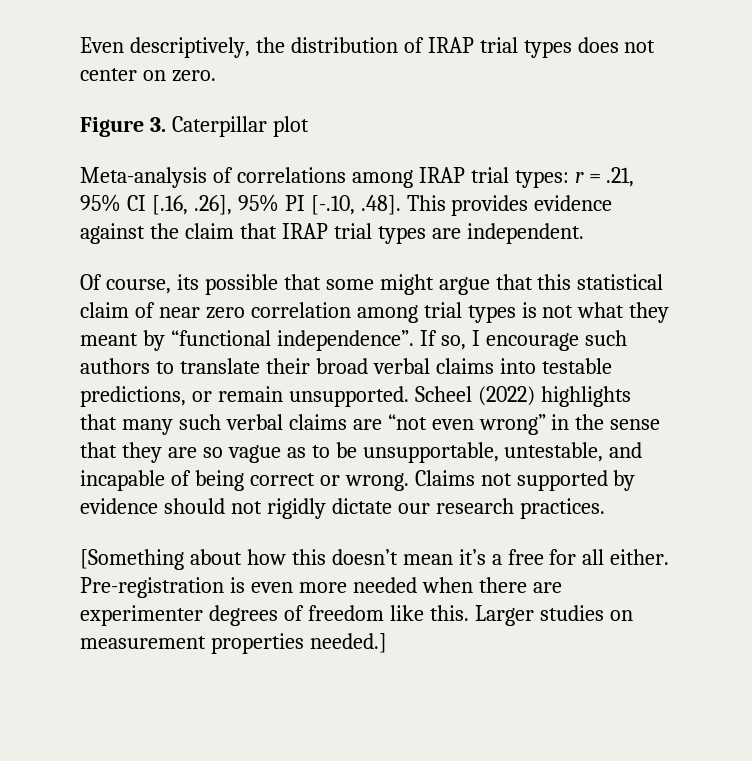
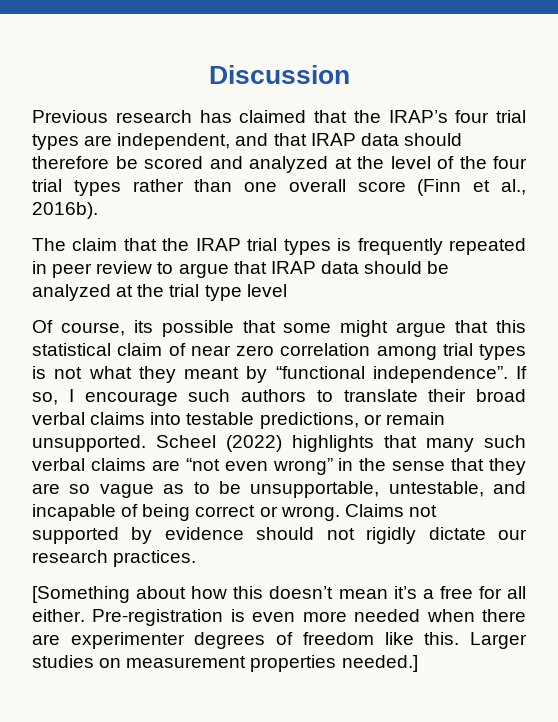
- Even descriptively, the distribution of IRAP trial types does not center on zero.
- Figure 3. Caterpillar plot
- Meta-analysis of correlations among IRAP trial types: r = .21, 95% CI [.16, .26], 95% PI [-.10, .48]. This provides evidence against the claim that IRAP trial types are independent.
+ Discussion
+ Previous research has claimed that the IRAP’s four trial types are independent, and that IRAP data should therefore be scored and analyzed at the level of the four trial types rather than one overall score (Finn et al., 2016b).
+ The claim that the IRAP trial types is frequently repeated in peer review to argue that IRAP data should be analyzed at the trial type level

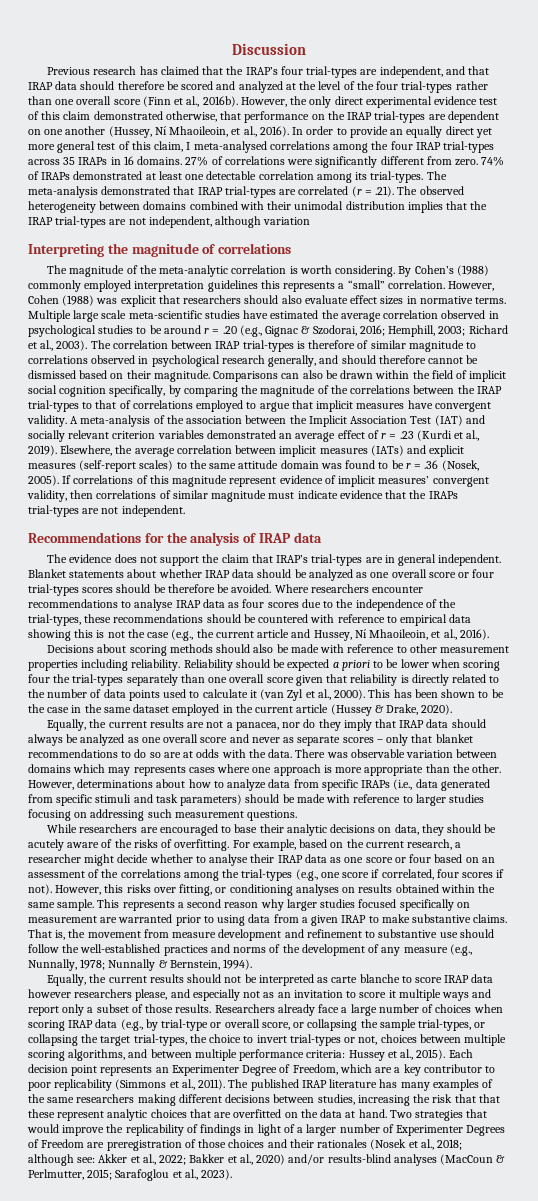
- Previous research has claimed that the IRAP’s four trial types are independent, and that IRAP data should therefore be scored and analyzed at the level of the four trial types rather than one overall score (Finn et al., 2016b).
- The claim that the IRAP trial types is frequently repeated in peer review to argue that IRAP data should be analyzed at the trial type level
- Of course, its possible that some might argue that this statistical claim of near zero correlation among trial types is not what they meant by “functional independence”. If so, I encourage such authors to translate their broad verbal claims into testable predictions, or remain unsupported. Scheel (2022) highlights that many such verbal claims are “not even wrong” in the sense that they are so vague as to be unsupportable, untestable, and incapable of being correct or wrong. Claims not supported by evidence should not rigidly dictate our research practices.
- [Something about how this doesn’t mean it’s a free for all either. Pre-registration is even more needed when there are experimenter degrees of freedom like this. Larger studies on measurement properties needed.]
+ Previous research has claimed that the IRAP’s four trial-types are independent, and that IRAP data should therefore be scored and analyzed at the level of the four trial-types rather than one overall score (Finn et al., 2016b). However, the only direct experimental evidence test of this claim demonstrated otherwise, that performance on the IRAP trial-types are dependent on one another (Hussey, Ní Mhaoileoin, et al., 2016). In order to provide an equally direct yet more general test of this claim, I meta-analysed correlations among the four IRAP trial-types across 35 IRAPs in 16 domains. 27% of correlations were significantly different from zero. 74% of IRAPs demonstrated at least one detectable correlation among its trial-types. The meta-analysis demonstrated that IRAP trial-types are correlated (r = .21). The observed heterogeneity between domains combined with their unimodal distribution implies that the IRAP trial-types are not independent, although variation
+ Interpreting the magnitude of correlations
+ The magnitude of the meta-analytic correlation is worth considering. By Cohen’s (1988) commonly employed interpretation guidelines this represents a “small” correlation. However, Cohen (1988) was explicit that researchers should also evaluate effect sizes in normative terms. Multiple large scale meta-scientific studies have estimated the average correlation observed in psychological studies to be around r = .20 (e.g., Gignac & Szodorai, 2016; Hemphill, 2003; Richard et al., 2003). The correlation between IRAP trial-types is therefore of similar magnitude to correlations observed in psychological research generally, and should therefore cannot be dismissed based on their magnitude. Comparisons can also be drawn within the field of implicit social cognition specifically, by comparing the magnitude of the correlations between the IRAP trial-types to that of correlations employed to argue that implicit measures have convergent validity. A meta-analysis of the association between the Implicit Association Test (IAT) and socially relevant criterion variables demonstrated an average effect of r = .23 (Kurdi et al., 2019). Elsewhere, the average correlation between implicit measures (IATs) and explicit measures (self-report scales) to the same attitude domain was found to be r = .36 (Nosek, 2005). If correlations of this magnitude represent evidence of implicit measures’ convergent validity, then correlations of similar magnitude must indicate evidence that the IRAPs trial-types are not independent.
+ Recommendations for the analysis of IRAP data
+ The evidence does not support the claim that IRAP’s trial-types are in general independent. Blanket statements about whether IRAP data should be analyzed as one overall score or four trial-types scores should be therefore be avoided. Where researchers encounter recommendations to analyse IRAP data as four scores due to the independence of the trial-types, these recommendations should be countered with reference to empirical data showing this is not the case (e.g., the current article and Hussey, Ní Mhaoileoin, et al., 2016).
+ Decisions about scoring methods should also be made with reference to other measurement properties including reliability. Reliability should be expected a priori to be lower when scoring four the trial-types separately than one overall score given that reliability is directly related to the number of data points used to calculate it (van Zyl et al., 2000). This has been shown to be the case in the same dataset employed in the current article (Hussey & Drake, 2020).
+ Equally, the current results are not a panacea, nor do they imply that IRAP data should always be analyzed as one overall score and never as separate scores – only that blanket recommendations to do so are at odds with the data. There was observable variation between domains which may represents cases where one approach is more appropriate than the other. However, determinations about how to analyze data from specific IRAPs (i.e., data generated from specific stimuli and task parameters) should be made with reference to larger studies focusing on addressing such measurement questions.
+ While researchers are encouraged to base their analytic decisions on data, they should be acutely aware of the risks of overfitting. For example, based on the current research, a researcher might decide whether to analyse their IRAP data as one score or four based on an assessment of the correlations among the trial-types (e.g., one score if correlated, four scores if not). However, this risks over fitting, or conditioning analyses on results obtained within the same sample. This represents a second reason why larger studies focused specifically on measurement are warranted prior to using data from a given IRAP to make substantive claims. That is, the movement from measure development and refinement to substantive use should follow the well-established practices and norms of the development of any measure (e.g., Nunnally, 1978; Nunnally & Bernstein, 1994).
+ Equally, the current results should not be interpreted as carte blanche to score IRAP data however researchers please, and especially not as an invitation to score it multiple ways and report only a subset of those results. Researchers already face a large number of choices when scoring IRAP data (e.g., by trial-type or overall score, or collapsing the sample trial-types, or collapsing the target trial-types, the choice to invert trial-types or not, choices between multiple scoring algorithms, and between multiple performance criteria: Hussey et al., 2015). Each decision point represents an Experimenter Degree of Freedom, which are a key contributor to poor replicability (Simmons et al., 2011). The published IRAP literature has many examples of the same researchers making different decisions between studies, increasing the risk that that these represent analytic choices that are overfitted on the data at hand. Two strategies that would improve the replicability of findings in light of a larger number of Experimenter Degrees of Freedom are preregistration of those choices and their rationales (Nosek et al., 2018; although see: Akker et al., 2022; Bakker et al., 2020) and/or results-blind analyses (MacCoun & Perlmutter, 2015; Sarafoglou et al., 2023).

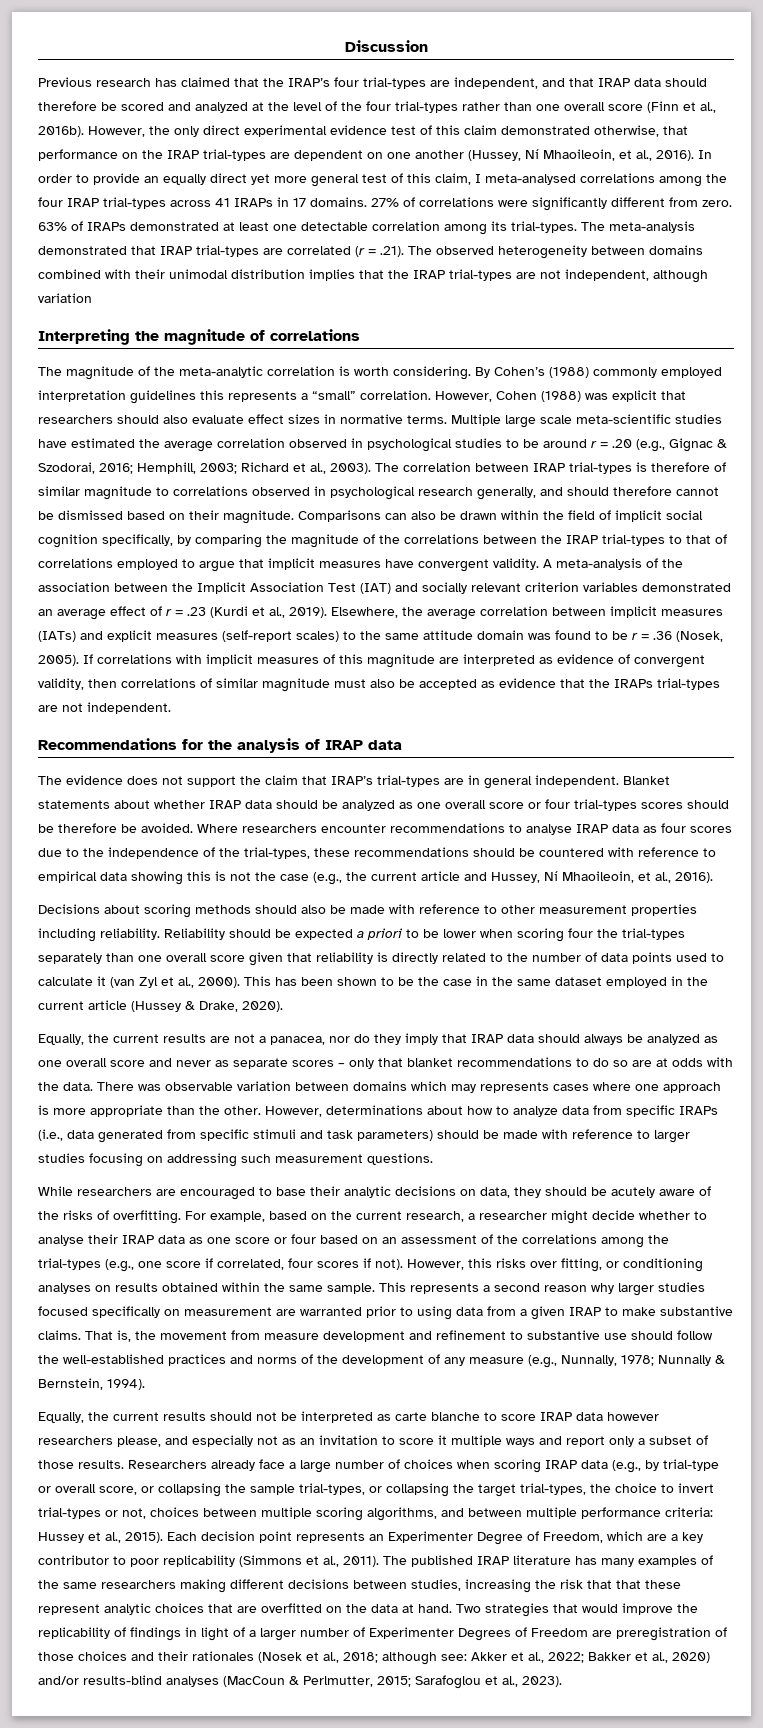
- In order to provide an equally direct yet more general test of this claim, I meta-analysed correlations among the four IRAP trial-types across 35 IRAPs in 16 domains.
+ In order to provide an equally direct yet more general test of this claim, I meta-analysed correlations among the four IRAP trial-types across 41 IRAPs in 17 domains.
- 74% of IRAPs demonstrated at least one detectable correlation among its trial-types.
+ 63% of IRAPs demonstrated at least one detectable correlation among its trial-types.
- If correlations of this magnitude represent evidence of implicit measures’ convergent validity, then correlations of similar magnitude must indicate evidence that the IRAPs trial-types are not independent.
+ If correlations with implicit measures of this magnitude are interpreted as evidence of convergent validity, then correlations of similar magnitude must also be accepted as evidence that the IRAPs trial-types are not independent.

